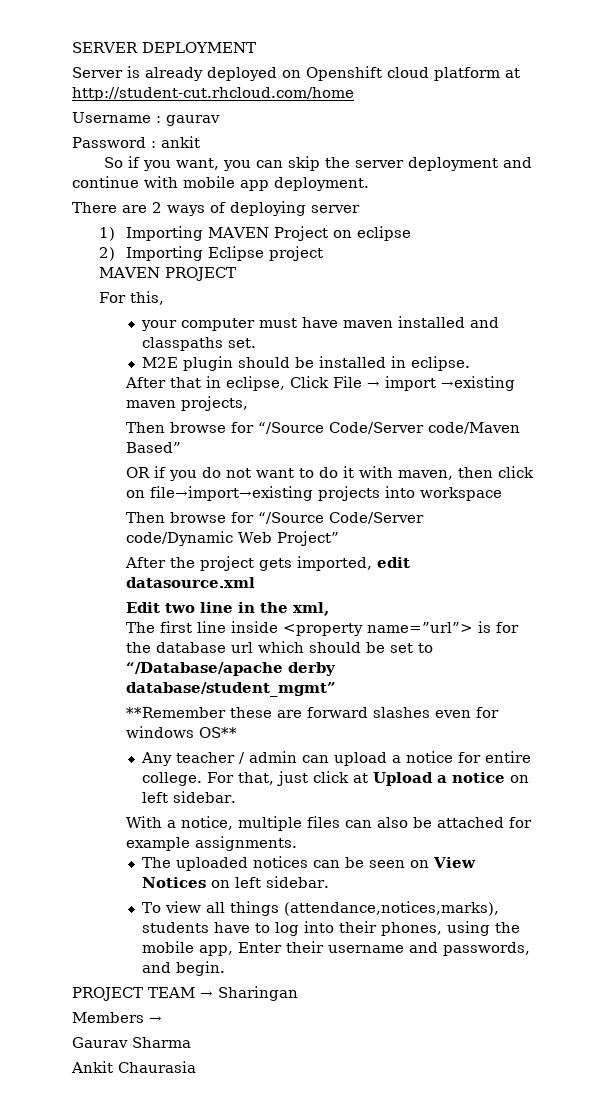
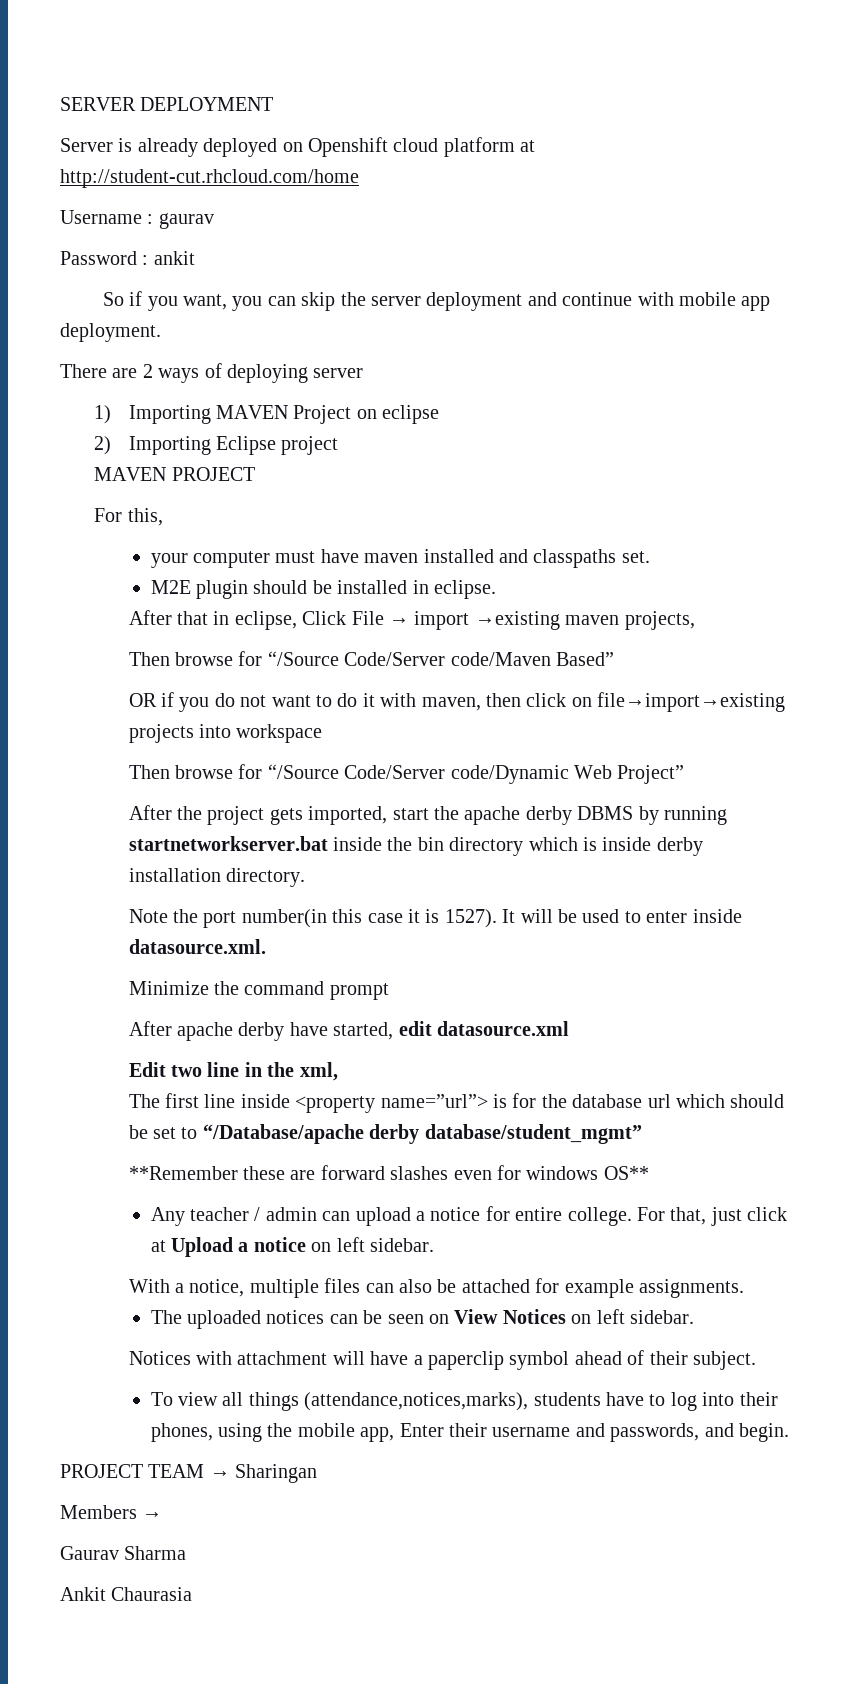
- After the project gets imported, edit datasource.xml
+ After the project gets imported, start the apache derby DBMS by running startnetworkserver.bat inside the bin directory which is inside derby installation directory.
+ Note the port number(in this case it is 1527). It will be used to enter inside datasource.xml.
+ Minimize the command prompt
+ After apache derby have started, edit datasource.xml
+ Notices with attachment will have a paperclip symbol ahead of their subject.

